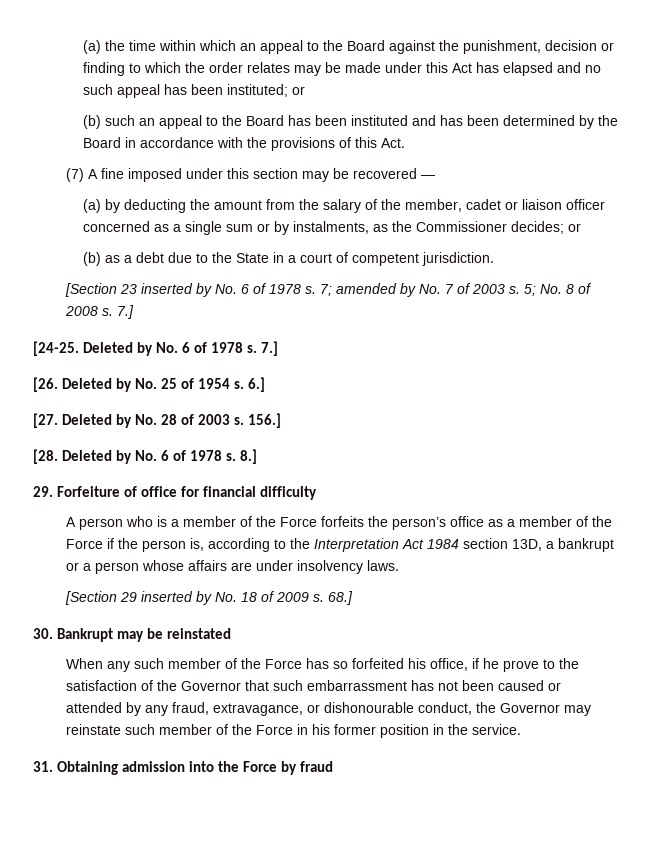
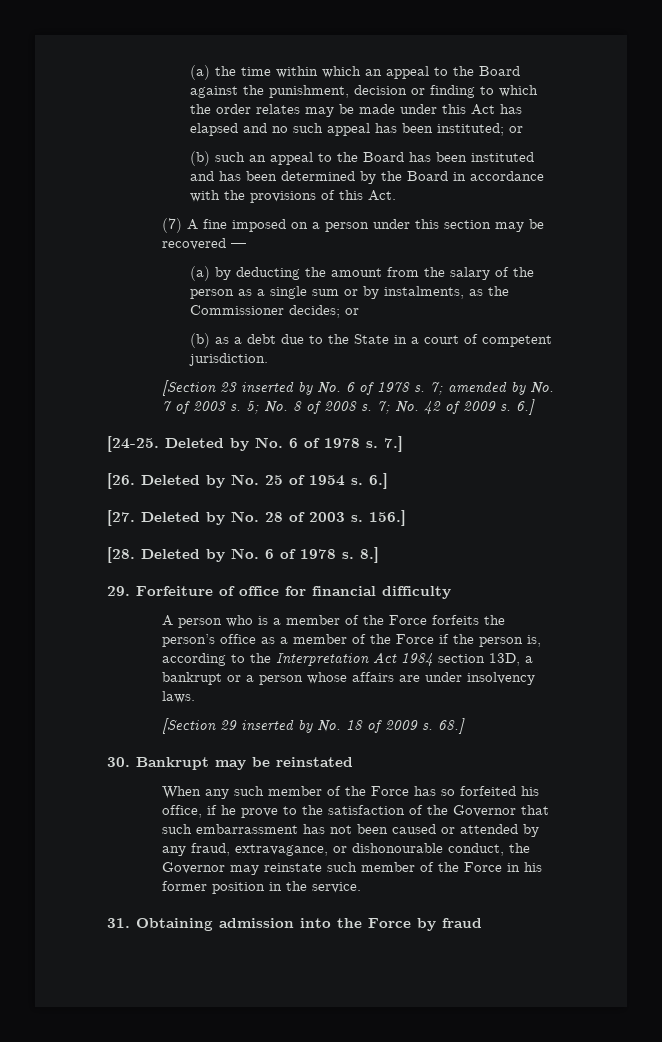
- (7) A fine imposed under this section may be recovered —
+ (7) A fine imposed on a person under this section may be recovered —
- (a) by deducting the amount from the salary of the member, cadet or liaison officer concerned as a single sum or by instalments, as the Commissioner decides; or
+ (a) by deducting the amount from the salary of the person as a single sum or by instalments, as the Commissioner decides; or
- 5; No. 8 of 2008 s. 7.]
+ 5; No. 8 of 2008 s. 7; No. 42 of 2009 s. 6.]

